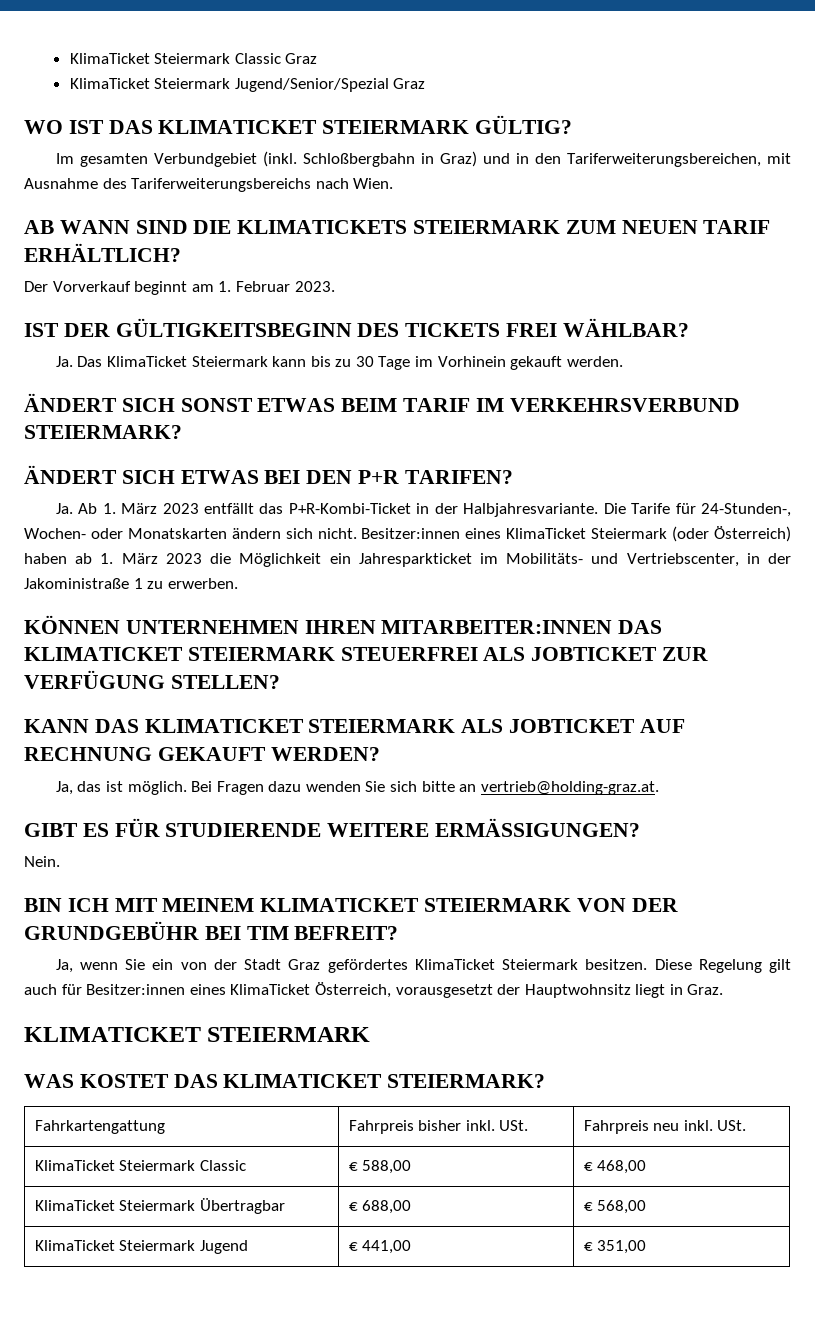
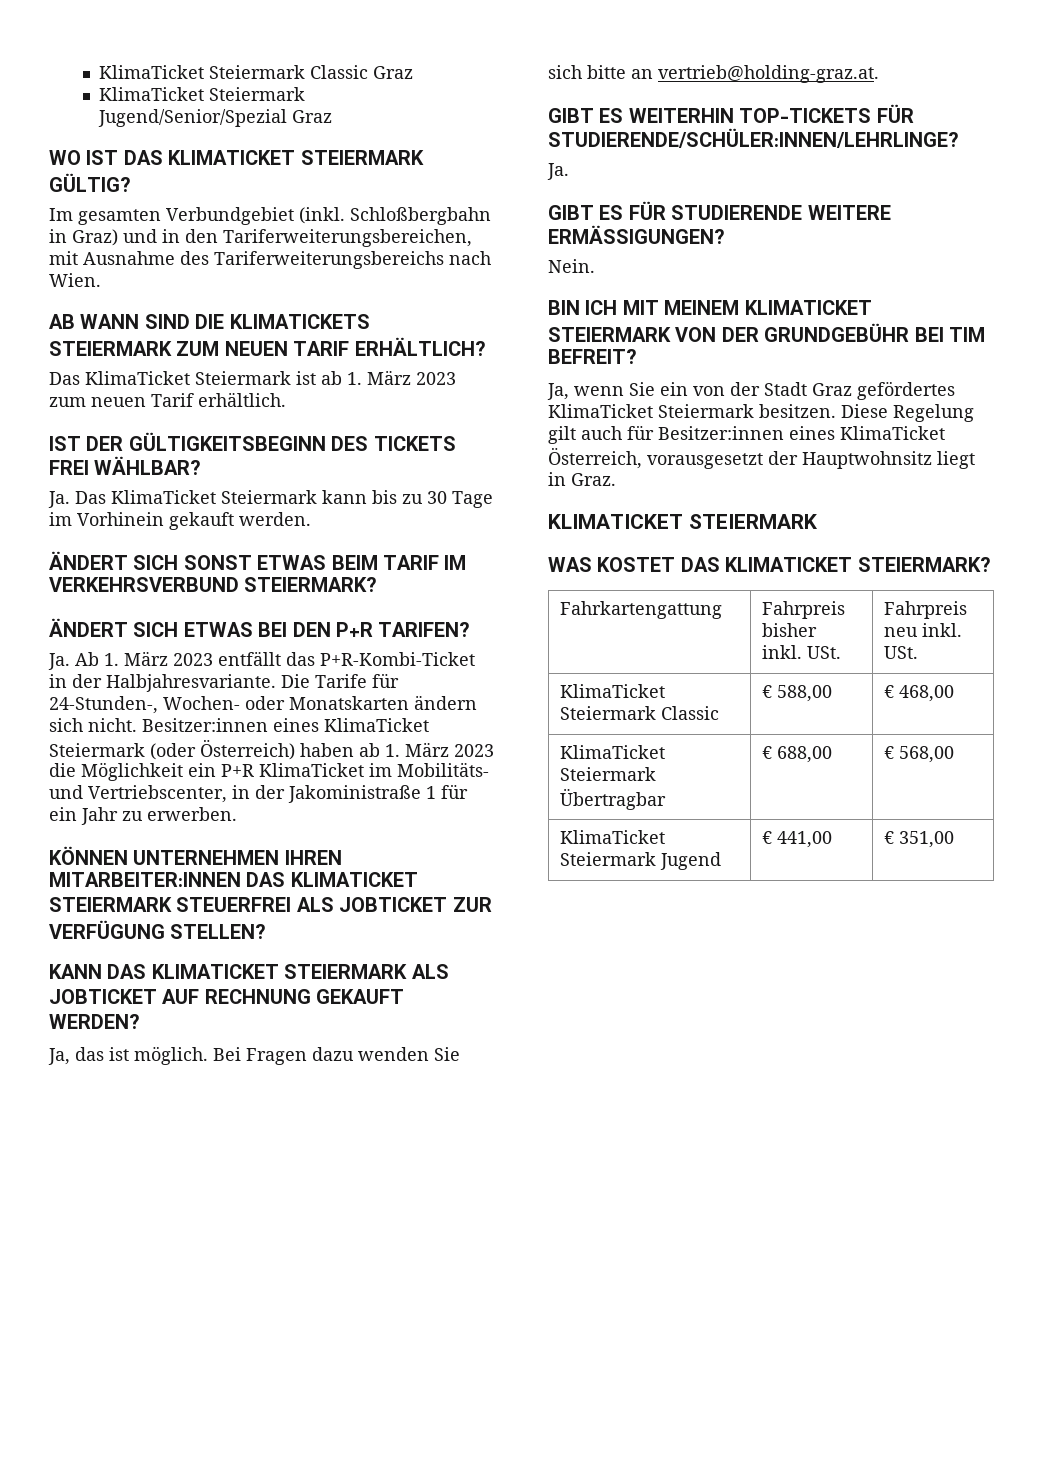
- Der Vorverkauf beginnt am 1. Februar 2023.
+ Das KlimaTicket Steiermark ist ab 1. März 2023 zum neuen Tarif erhältlich.
- Besitzer:innen eines KlimaTicket Steiermark (oder Österreich) haben ab 1. März 2023 die Möglichkeit ein Jahresparkticket im Mobilitäts- und Vertriebscenter, in der Jakoministraße 1 zu erwerben.
+ Besitzer:innen eines KlimaTicket Steiermark (oder Österreich) haben ab 1. März 2023 die Möglichkeit ein P+R KlimaTicket im Mobilitäts- und Vertriebscenter, in der Jakoministraße 1 für ein Jahr zu erwerben.
+ GIBT ES WEITERHIN TOP-TICKETS FÜR STUDIERENDE/SCHÜLER:INNEN/LEHRLINGE?
+ Ja.

